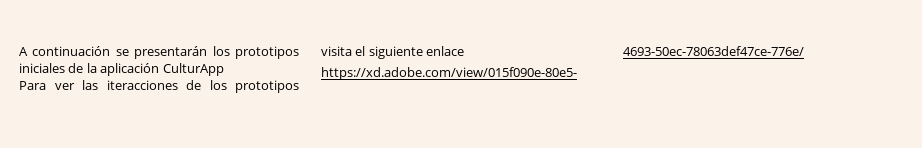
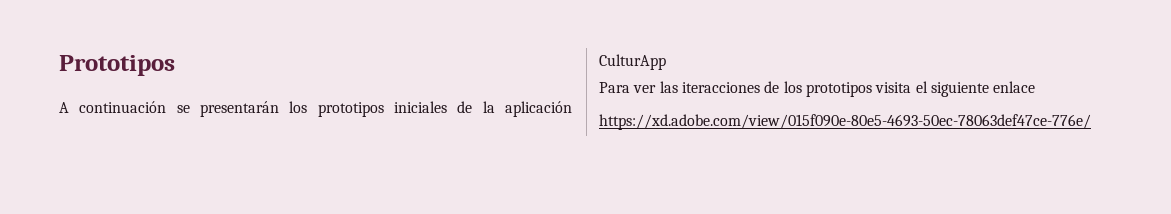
+ Prototipos

